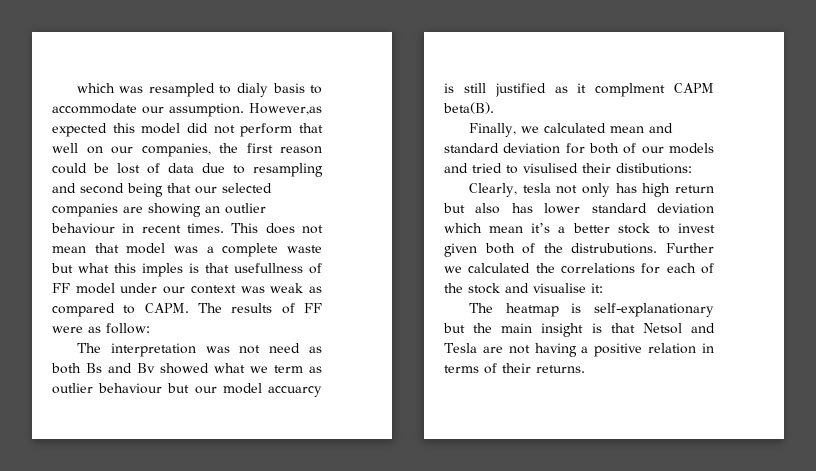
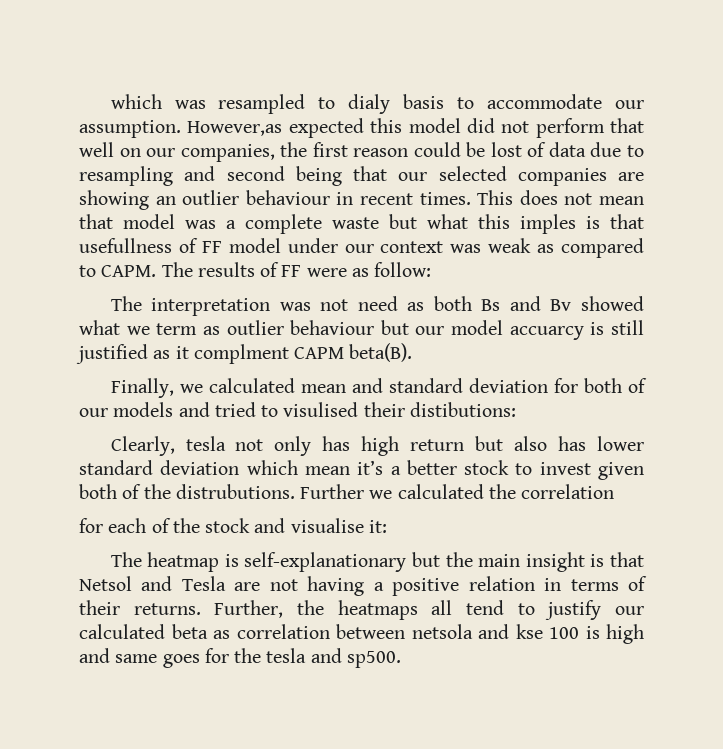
- Further we calculated the correlations for each of the stock and visualise it:
+ Further we calculated the correlation
+ for each of the stock and visualise it:
+ Further, the heatmaps all tend to justify our calculated beta as correlation between netsola and kse 100 is high and same goes for the tesla and sp500.

